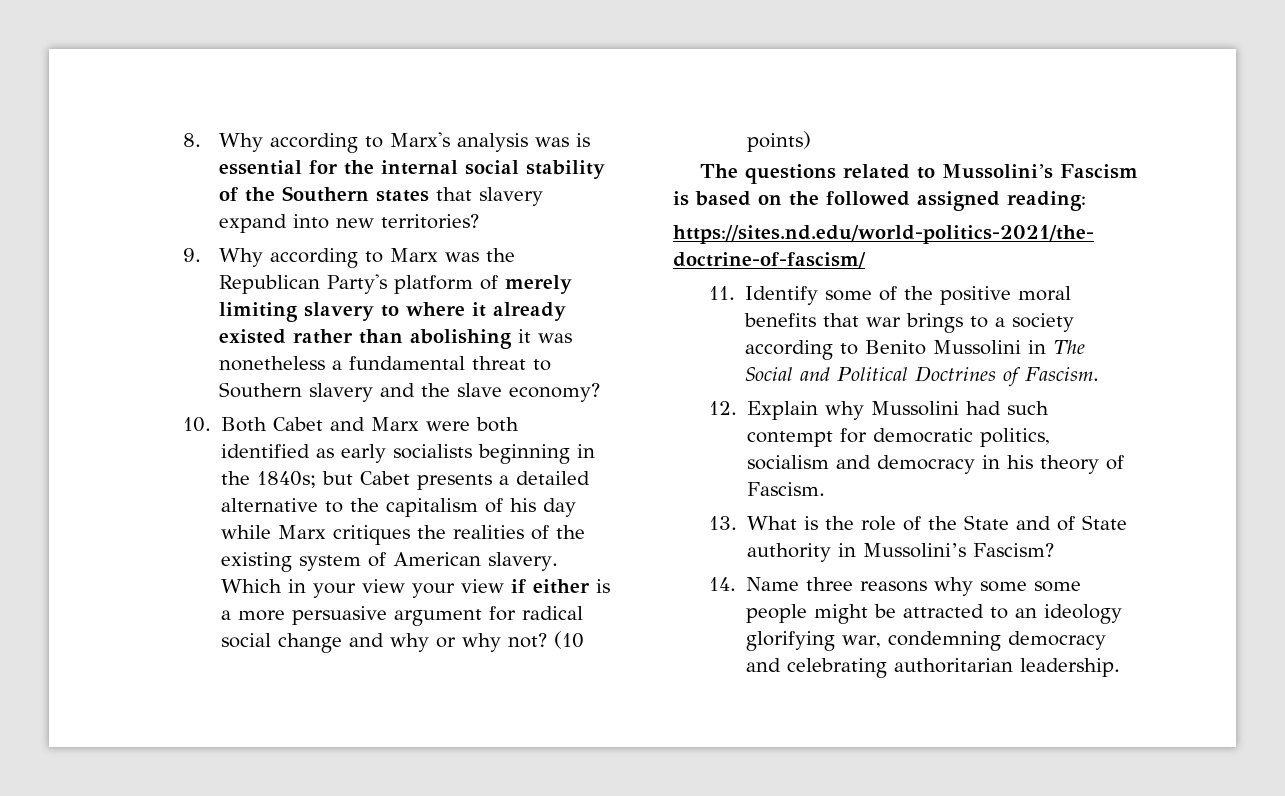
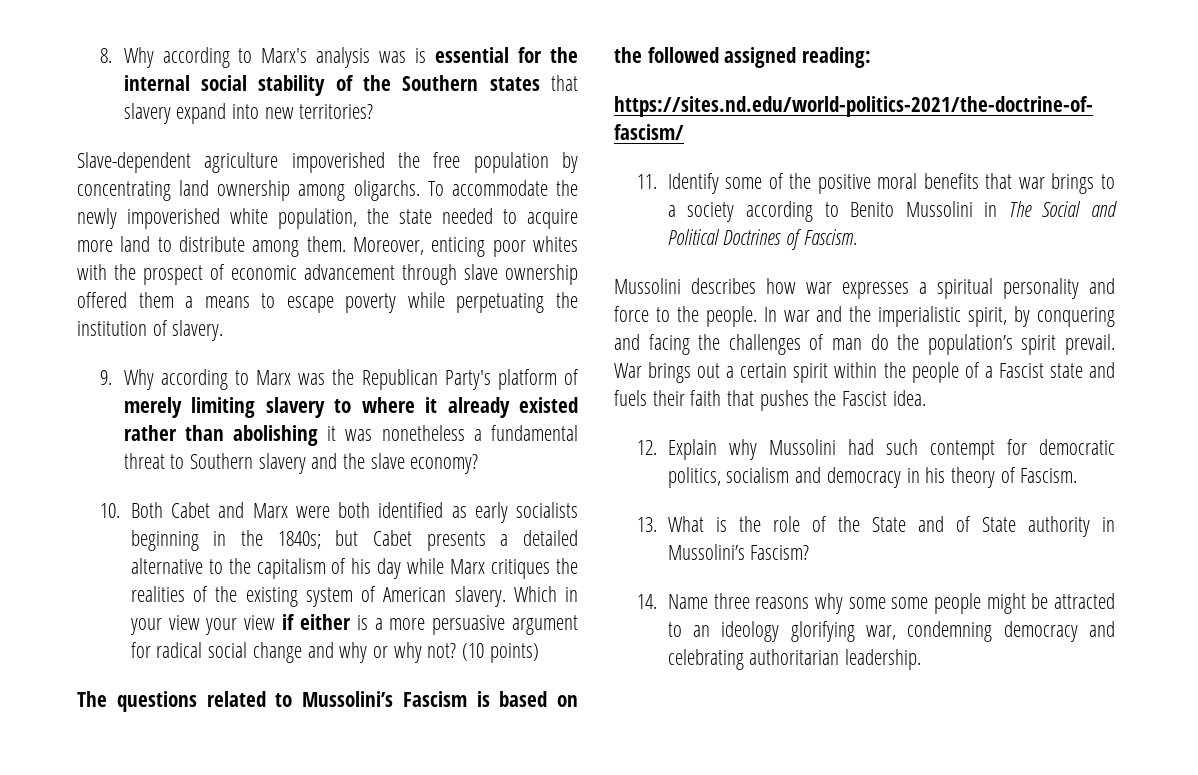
+ Slave-dependent agriculture impoverished the free population by concentrating land ownership among oligarchs. To accommodate the newly impoverished white population, the state needed to acquire more land to distribute among them. Moreover, enticing poor whites with the prospect of economic advancement through slave ownership offered them a means to escape poverty while perpetuating the institution of slavery.
+ Mussolini describes how war expresses a spiritual personality and force to the people. In war and the imperialistic spirit, by conquering and facing the challenges of man do the population’s spirit prevail. War brings out a certain spirit within the people of a Fascist state and fuels their faith that pushes the Fascist idea.

